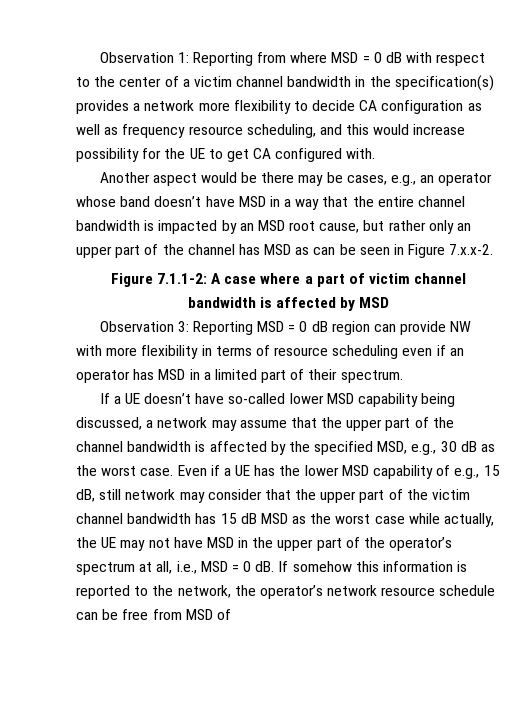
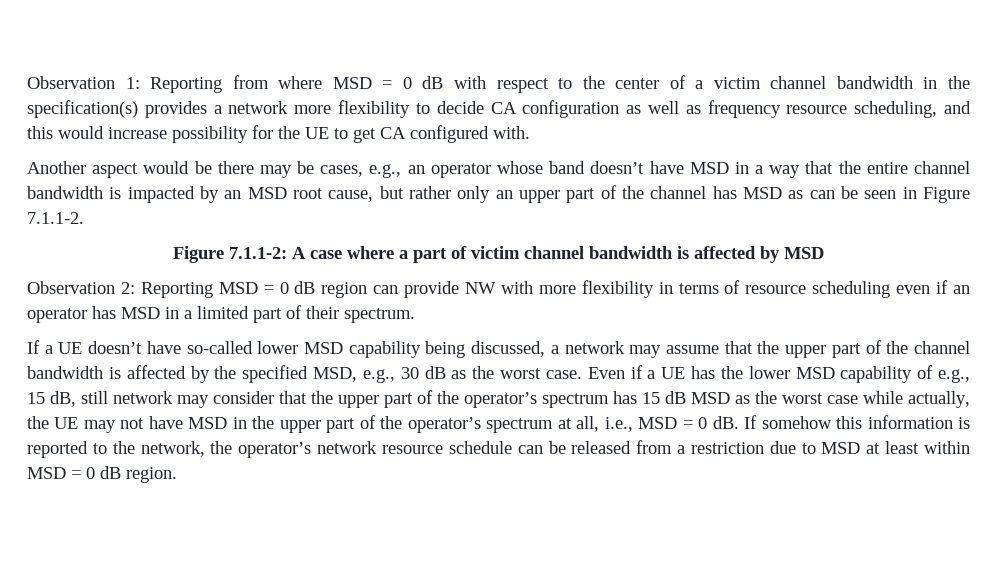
- Another aspect would be there may be cases, e.g., an operator whose band doesn’t have MSD in a way that the entire channel bandwidth is impacted by an MSD root cause, but rather only an upper part of the channel has MSD as can be seen in Figure 7.x.x-2.
+ Another aspect would be there may be cases, e.g., an operator whose band doesn’t have MSD in a way that the entire channel bandwidth is impacted by an MSD root cause, but rather only an upper part of the channel has MSD as can be seen in Figure 7.1.1-2.
- Observation 3: Reporting MSD = 0 dB region can provide NW with more flexibility in terms of resource scheduling even if an operator has MSD in a limited part of their spectrum.
+ Observation 2: Reporting MSD = 0 dB region can provide NW with more flexibility in terms of resource scheduling even if an operator has MSD in a limited part of their spectrum.
- Even if a UE has the lower MSD capability of e.g., 15 dB, still network may consider that the upper part of the victim channel bandwidth has 15 dB MSD as the worst case while actually, the UE may not have MSD in the upper part of the operator’s spectrum at all, i.e., MSD = 0 dB.
+ Even if a UE has the lower MSD capability of e.g., 15 dB, still network may consider that the upper part of the operator’s spectrum has 15 dB MSD as the worst case while actually, the UE may not have MSD in the upper part of the operator’s spectrum at all, i.e., MSD = 0 dB.
- If somehow this information is reported to the network, the operator’s network resource schedule can be free from MSD of
+ If somehow this information is reported to the network, the operator’s network resource schedule can be released from a restriction due to MSD at least within MSD = 0 dB region.

